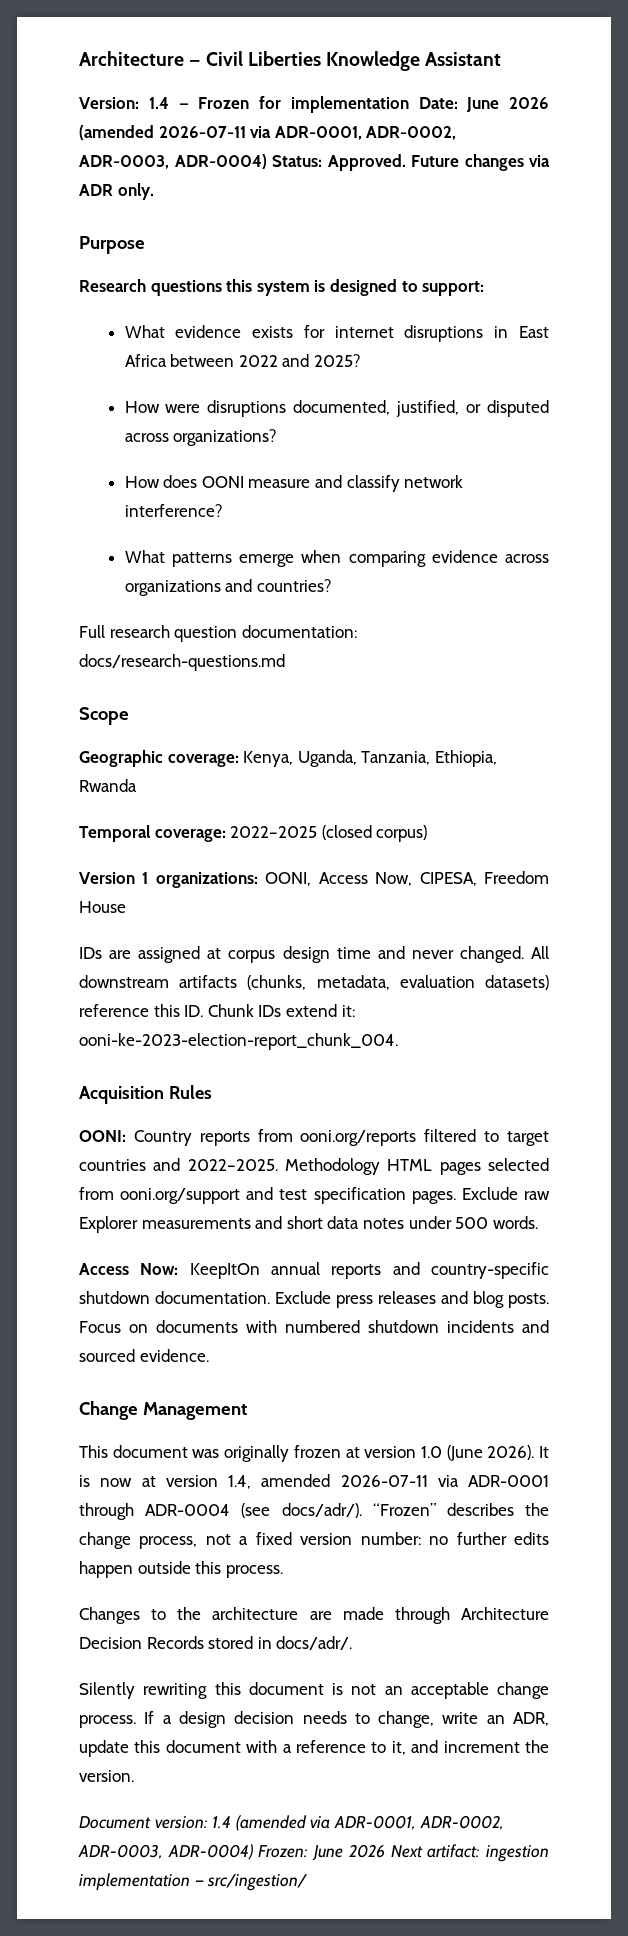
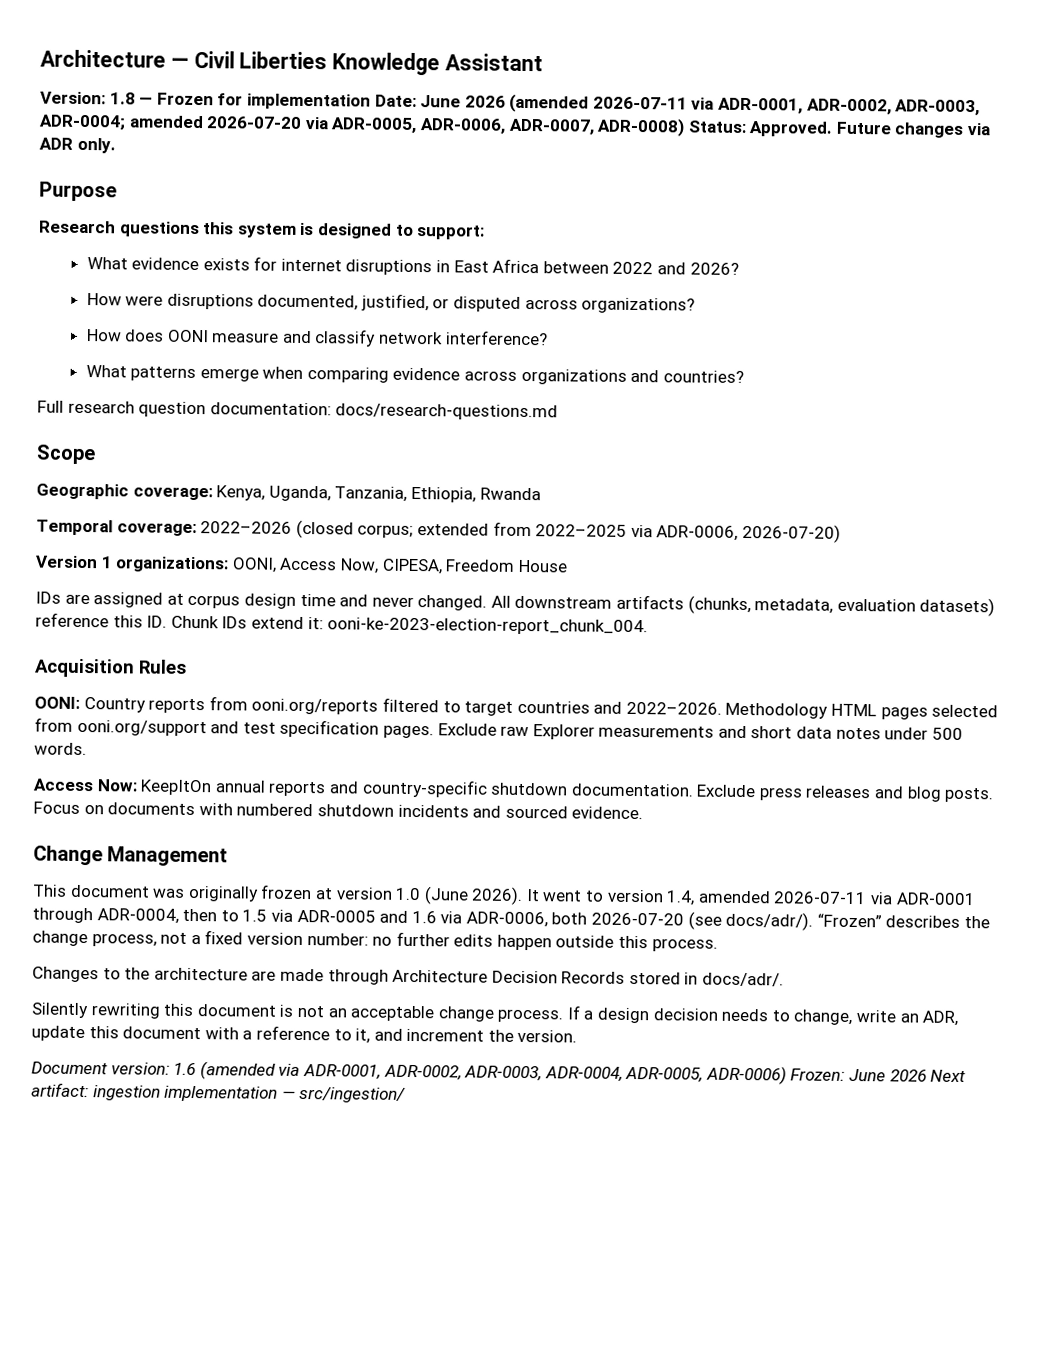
- Version: 1.4 — Frozen for implementation Date: June 2026 (amended 2026-07-11 via ADR-0001, ADR-0002, ADR-0003, ADR-0004) Status: Approved.
+ Version: 1.8 — Frozen for implementation Date: June 2026 (amended 2026-07-11 via ADR-0001, ADR-0002, ADR-0003, ADR-0004; amended 2026-07-20 via ADR-0005, ADR-0006, ADR-0007, ADR-0008) Status: Approved.
- What evidence exists for internet disruptions in East Africa between 2022 and 2025?
+ What evidence exists for internet disruptions in East Africa between 2022 and 2026?
- Temporal coverage: 2022–2025 (closed corpus)
+ Temporal coverage: 2022–2026 (closed corpus; extended from 2022–2025 via ADR-0006, 2026-07-20)
- OONI: Country reports from ooni.org/reports filtered to target countries and 2022–2025.
+ OONI: Country reports from ooni.org/reports filtered to target countries and 2022–2026.
- It is now at version 1.4, amended 2026-07-11 via ADR-0001 through ADR-0004 (see docs/adr/).
+ It went to version 1.4, amended 2026-07-11 via ADR-0001 through ADR-0004, then to 1.5 via ADR-0005 and 1.6 via ADR-0006, both 2026-07-20 (see docs/adr/).
- Document version: 1.4 (amended via ADR-0001, ADR-0002, ADR-0003, ADR-0004) Frozen: June 2026 Next artifact: ingestion implementation — src/ingestion/
+ Document version: 1.6 (amended via ADR-0001, ADR-0002, ADR-0003, ADR-0004, ADR-0005, ADR-0006) Frozen: June 2026 Next artifact: ingestion implementation — src/ingestion/

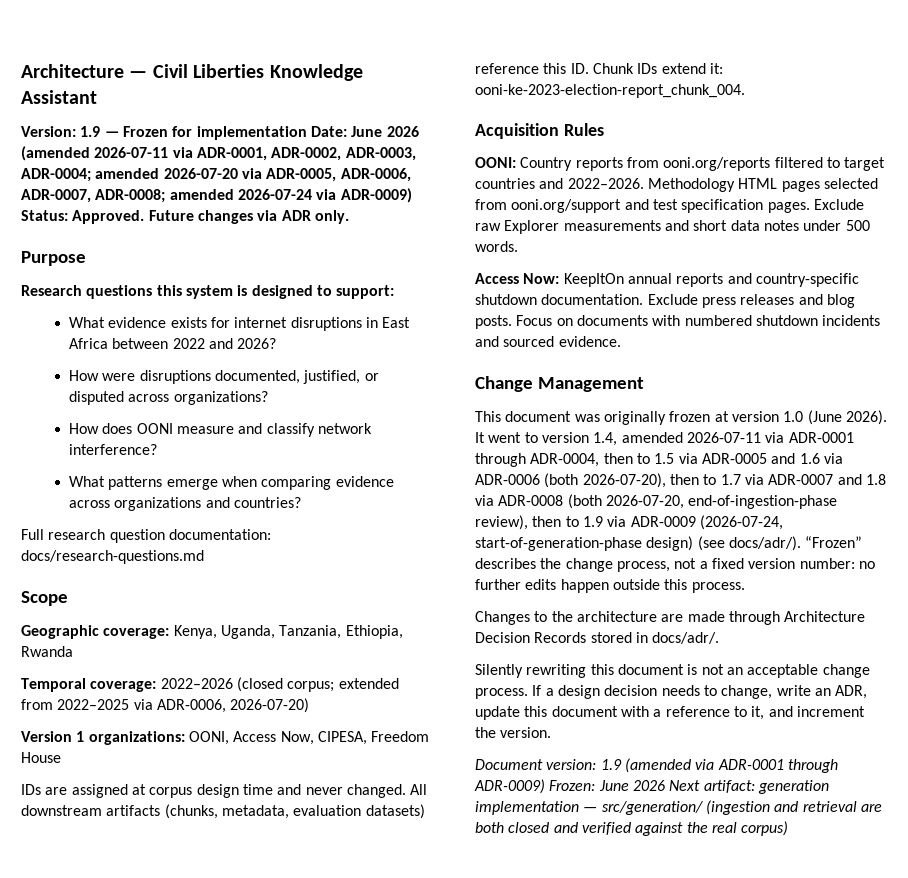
- Version: 1.8 — Frozen for implementation Date: June 2026 (amended 2026-07-11 via ADR-0001, ADR-0002, ADR-0003, ADR-0004; amended 2026-07-20 via ADR-0005, ADR-0006, ADR-0007, ADR-0008) Status: Approved.
+ Version: 1.9 — Frozen for implementation Date: June 2026 (amended 2026-07-11 via ADR-0001, ADR-0002, ADR-0003, ADR-0004; amended 2026-07-20 via ADR-0005, ADR-0006, ADR-0007, ADR-0008; amended 2026-07-24 via ADR-0009) Status: Approved.
- It went to version 1.4, amended 2026-07-11 via ADR-0001 through ADR-0004, then to 1.5 via ADR-0005 and 1.6 via ADR-0006, both 2026-07-20 (see docs/adr/).
+ It went to version 1.4, amended 2026-07-11 via ADR-0001 through ADR-0004, then to 1.5 via ADR-0005 and 1.6 via ADR-0006 (both 2026-07-20), then to 1.7 via ADR-0007 and 1.8 via ADR-0008 (both 2026-07-20, end-of-ingestion-phase review), then to 1.9 via ADR-0009 (2026-07-24, start-of-generation-phase design) (see docs/adr/).
- Document version: 1.6 (amended via ADR-0001, ADR-0002, ADR-0003, ADR-0004, ADR-0005, ADR-0006) Frozen: June 2026 Next artifact: ingestion implementation — src/ingestion/
+ Document version: 1.9 (amended via ADR-0001 through ADR-0009) Frozen: June 2026 Next artifact: generation implementation — src/generation/ (ingestion and retrieval are both closed and verified against the real corpus)

